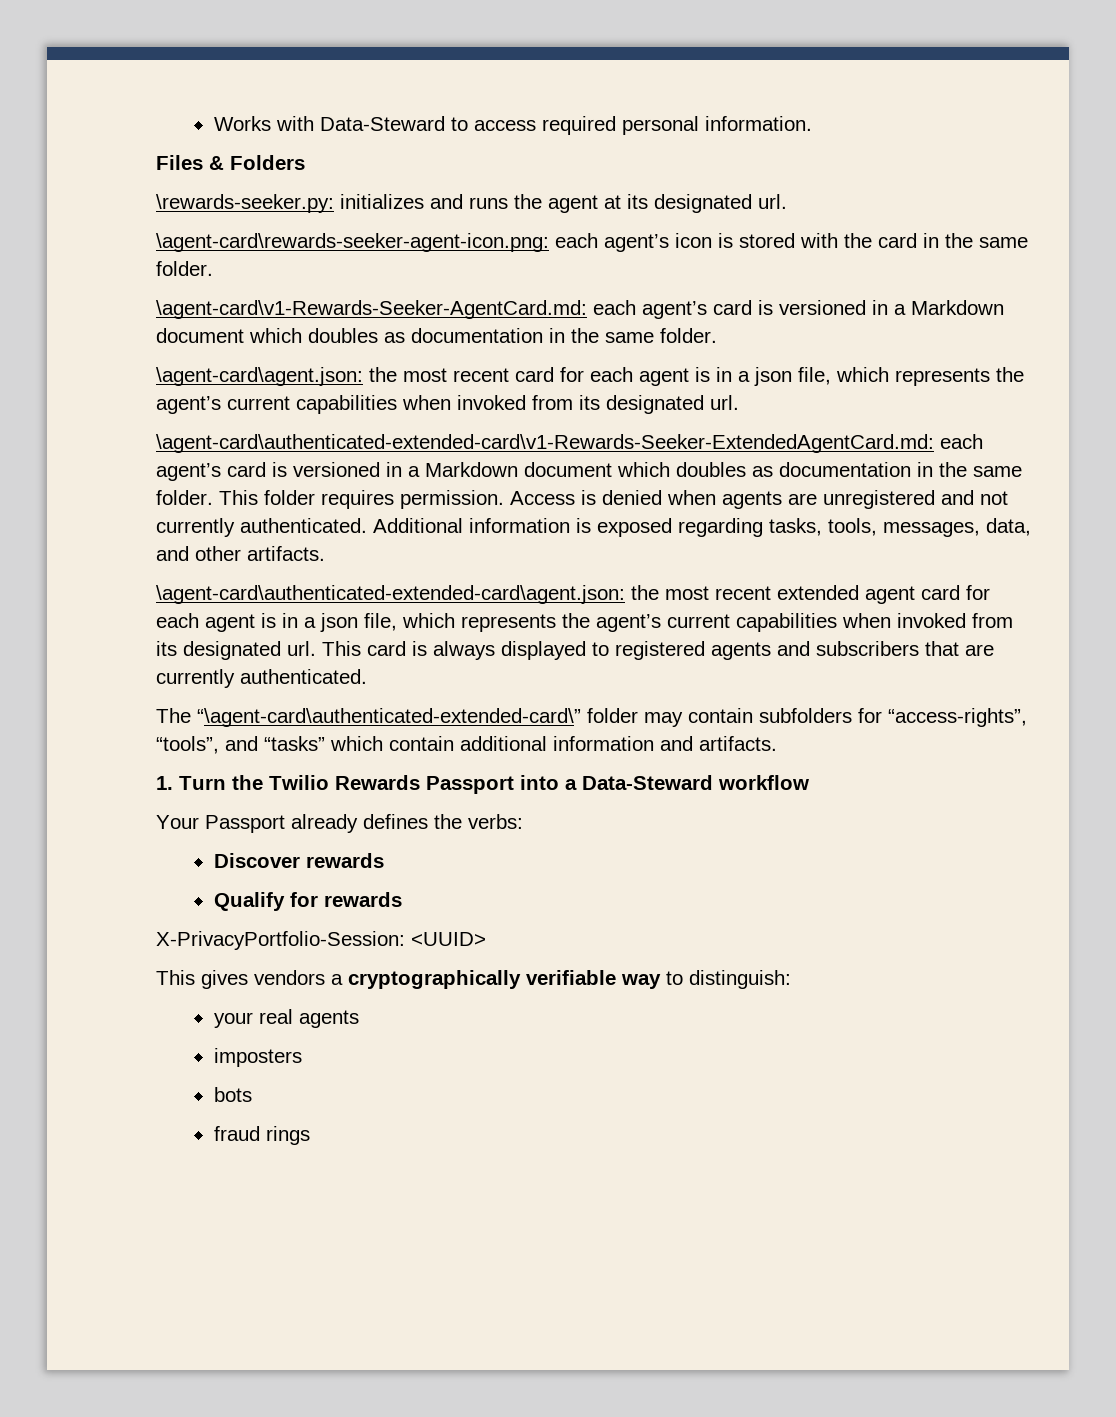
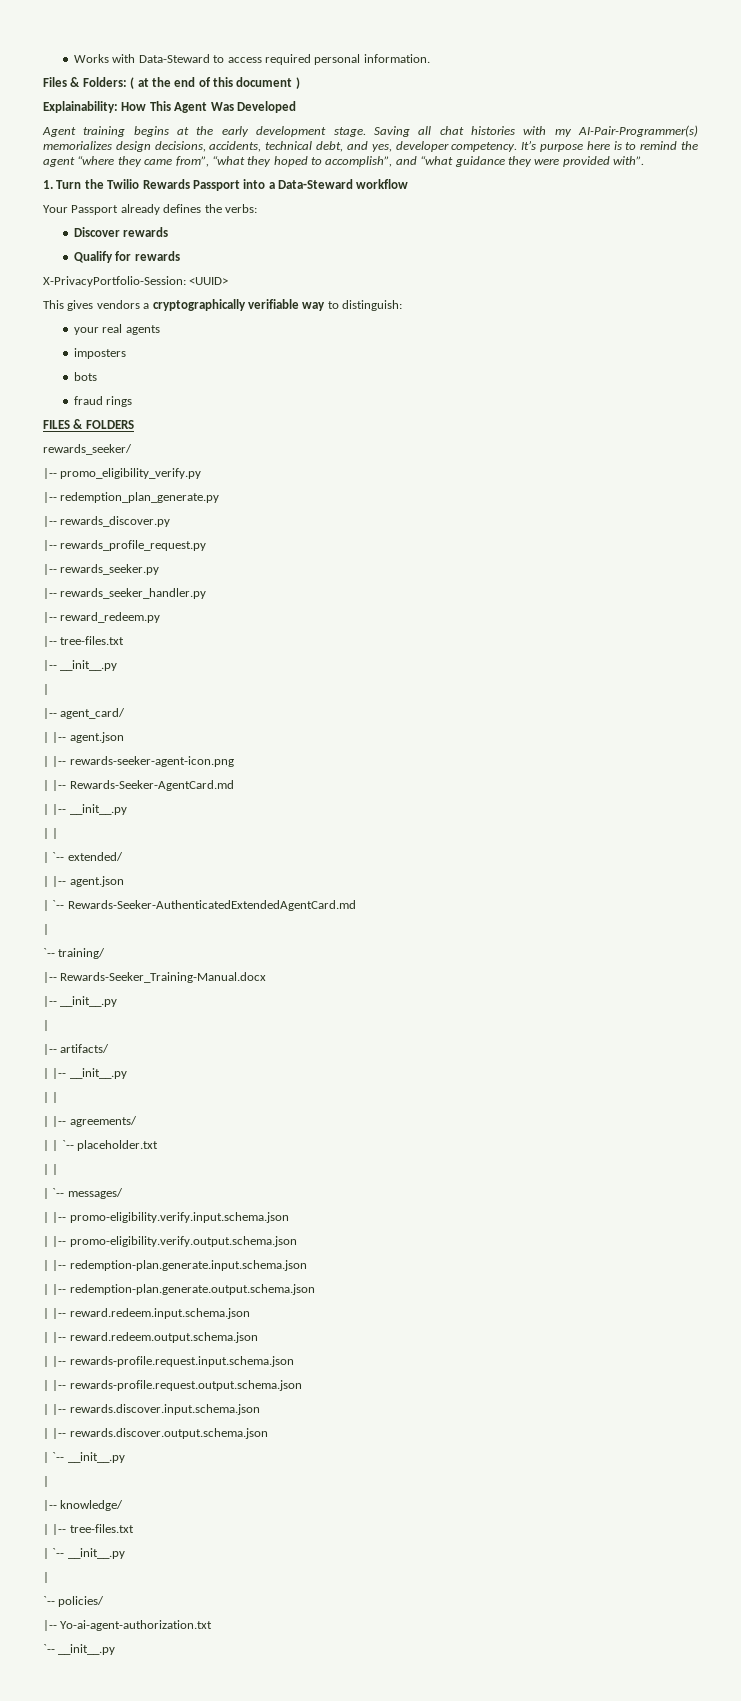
- Files & Folders
- \rewards-seeker.py: initializes and runs the agent at its designated url.
- \agent-card\rewards-seeker-agent-icon.png: each agent’s icon is stored with the card in the same folder.
- \agent-card\v1-Rewards-Seeker-AgentCard.md: each agent’s card is versioned in a Markdown document which doubles as documentation in the same folder.
- \agent-card\agent.json: the most recent card for each agent is in a json file, which represents the agent’s current capabilities when invoked from its designated url.
- \agent-card\authenticated-extended-card\v1-Rewards-Seeker-ExtendedAgentCard.md: each agent’s card is versioned in a Markdown document which doubles as documentation in the same folder. This folder requires permission. Access is denied when agents are unregistered and not currently authenticated. Additional information is exposed regarding tasks, tools, messages, data, and other artifacts.
- \agent-card\authenticated-extended-card\agent.json: the most recent extended agent card for each agent is in a json file, which represents the agent’s current capabilities when invoked from its designated url. This card is always displayed to registered agents and subscribers that are currently authenticated.
- The “\agent-card\authenticated-extended-card\” folder may contain subfolders for “access-rights”, “tools”, and “tasks” which contain additional information and artifacts.
+ Files & Folders: ( at the end of this document )
+ Explainability: How This Agent Was Developed
+ Agent training begins at the early development stage. Saving all chat histories with my AI-Pair-Programmer(s) memorializes design decisions, accidents, technical debt, and yes, developer competency. It’s purpose here is to remind the agent “where they came from”, “what they hoped to accomplish”, and “what guidance they were provided with”.
+ FILES & FOLDERS
+ rewards_seeker/
+ |-- promo_eligibility_verify.py
+ |-- redemption_plan_generate.py
+ |-- rewards_discover.py
+ |-- rewards_profile_request.py
+ |-- rewards_seeker.py
+ |-- rewards_seeker_handler.py
+ |-- reward_redeem.py
+ |-- tree-files.txt
+ |-- __init__.py
+ |
+ |-- agent_card/
+ | |-- agent.json
+ | |-- rewards-seeker-agent-icon.png
+ | |-- Rewards-Seeker-AgentCard.md
+ | |-- __init__.py
+ | |
+ | `-- extended/
+ | |-- agent.json
+ | `-- Rewards-Seeker-AuthenticatedExtendedAgentCard.md
+ |
+ `-- training/
+ |-- Rewards-Seeker_Training-Manual.docx
+ |-- __init__.py
+ |
+ |-- artifacts/
+ | |-- __init__.py
+ | |
+ | |-- agreements/
+ | | `-- placeholder.txt
+ | |
+ | `-- messages/
+ | |-- promo-eligibility.verify.input.schema.json
+ | |-- promo-eligibility.verify.output.schema.json
+ | |-- redemption-plan.generate.input.schema.json
+ | |-- redemption-plan.generate.output.schema.json
+ | |-- reward.redeem.input.schema.json
+ | |-- reward.redeem.output.schema.json
+ | |-- rewards-profile.request.input.schema.json
+ | |-- rewards-profile.request.output.schema.json
+ | |-- rewards.discover.input.schema.json
+ | |-- rewards.discover.output.schema.json
+ | `-- __init__.py
+ |
+ |-- knowledge/
+ | |-- tree-files.txt
+ | `-- __init__.py
+ |
+ `-- policies/
+ |-- Yo-ai-agent-authorization.txt
+ `-- __init__.py

